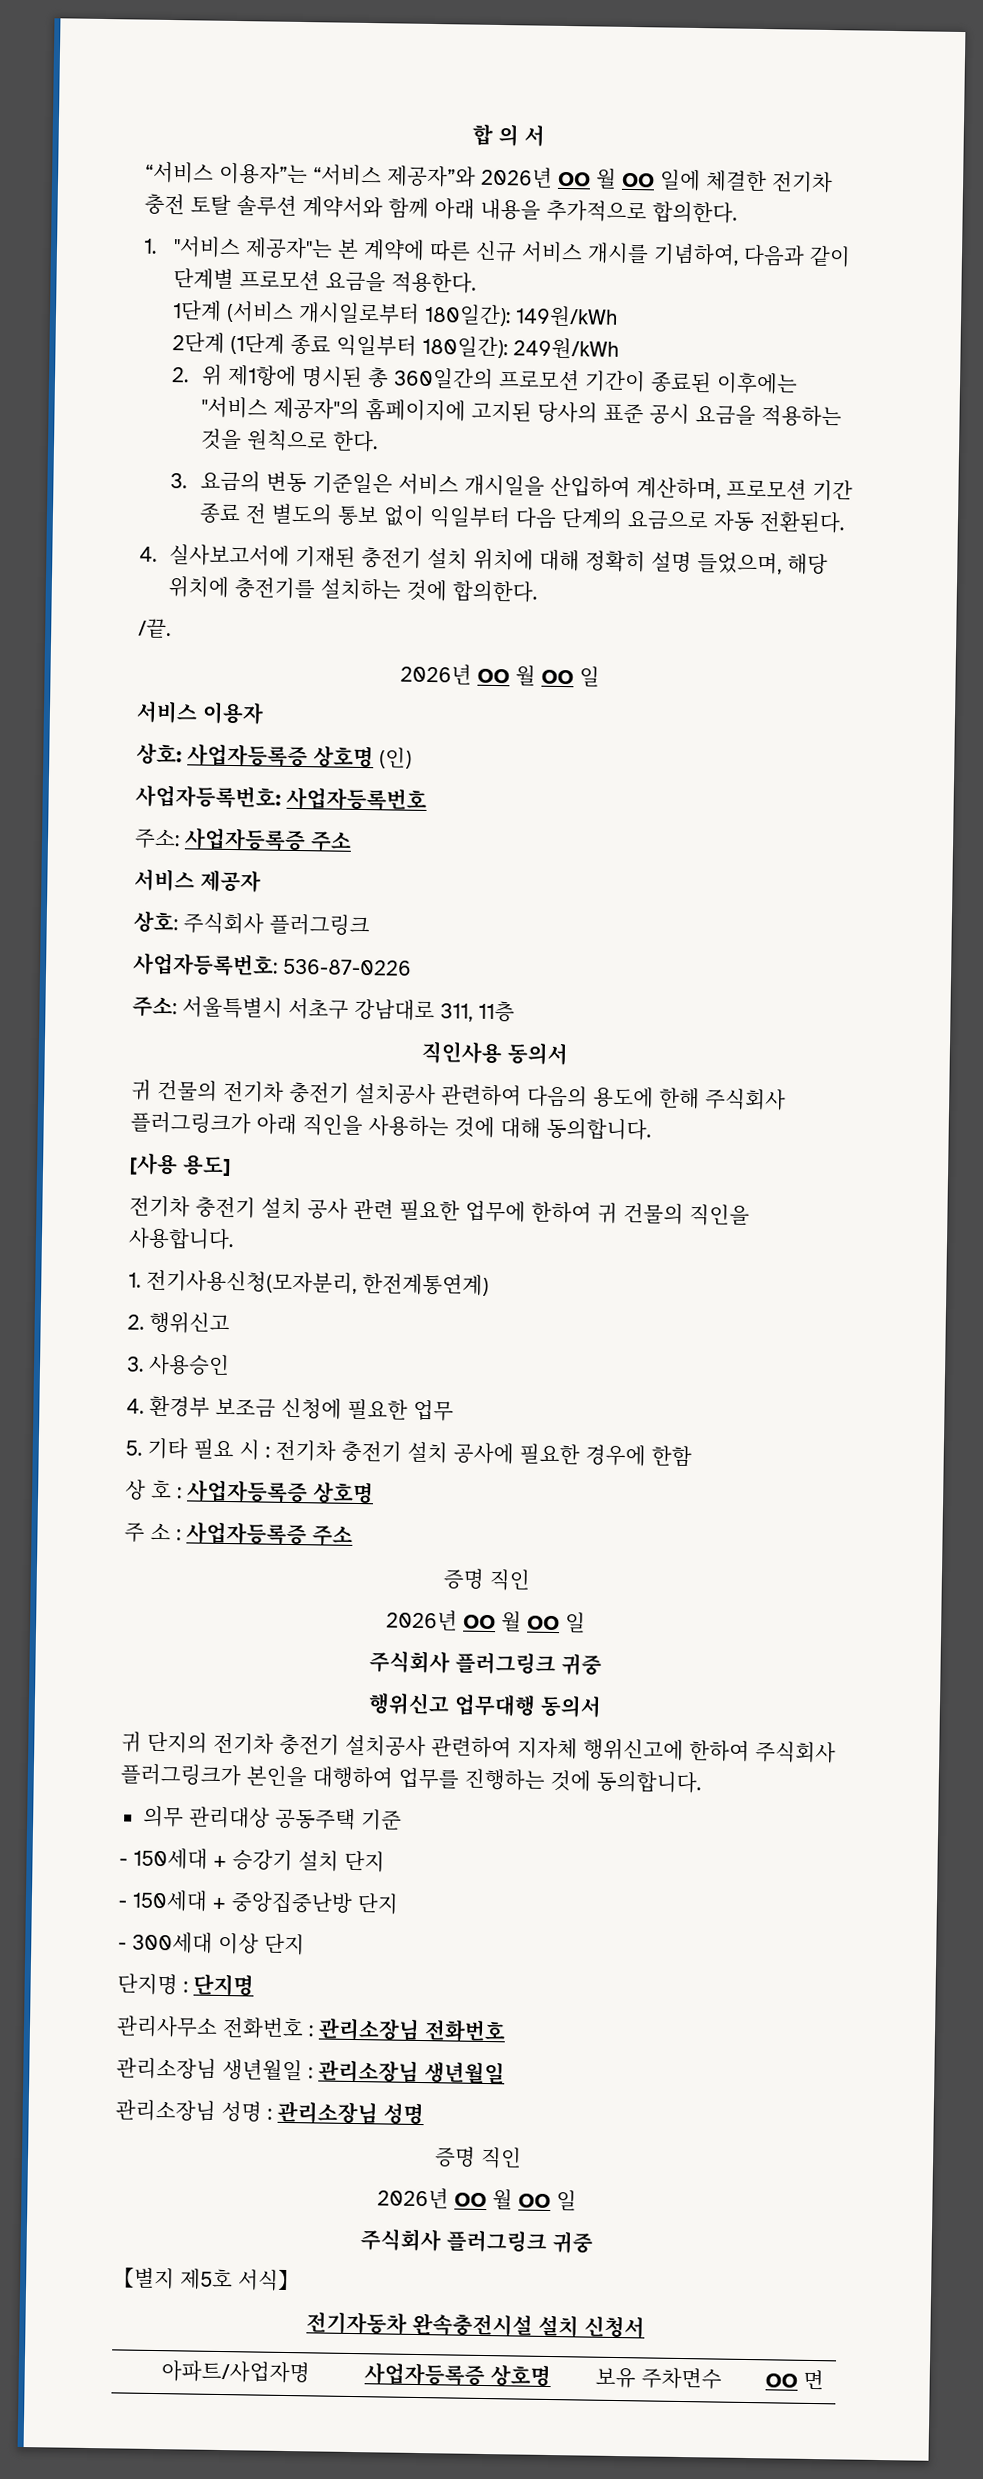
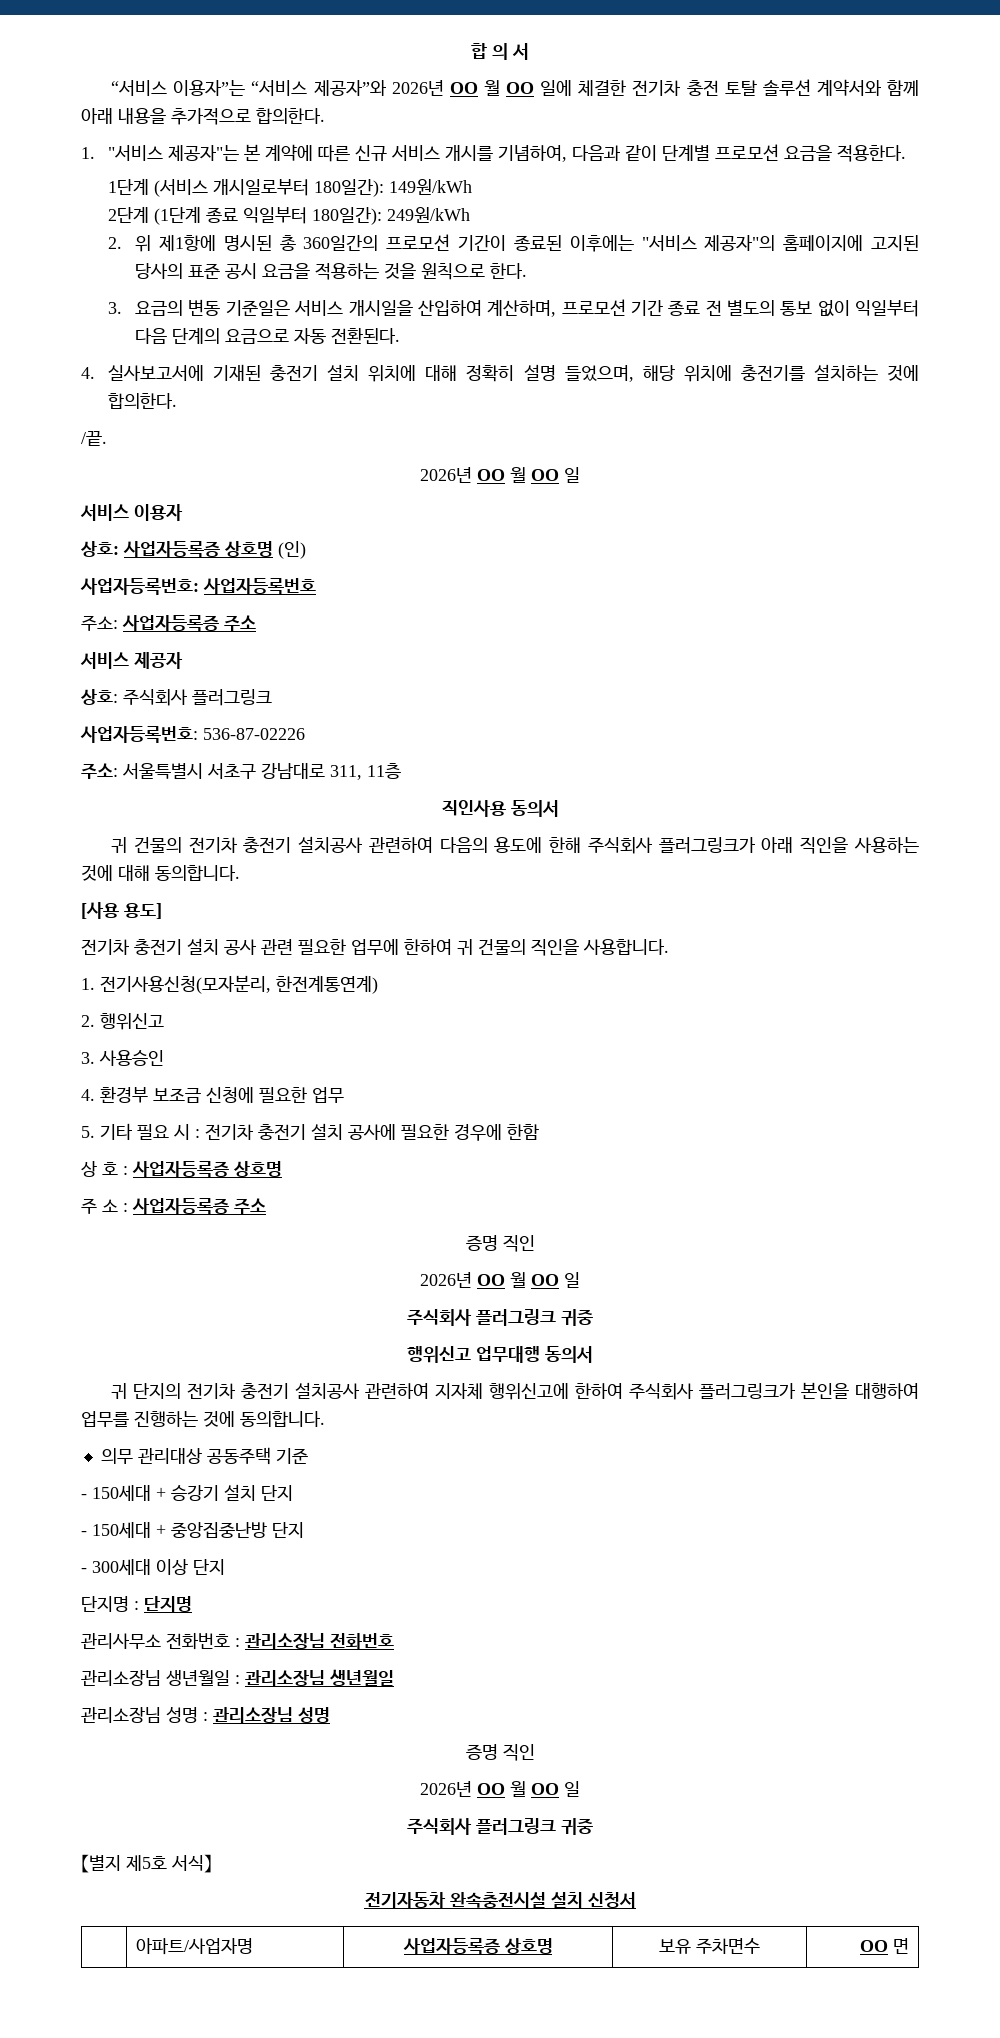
- 사업자등록번호: 536-87-0226
+ 사업자등록번호: 536-87-02226

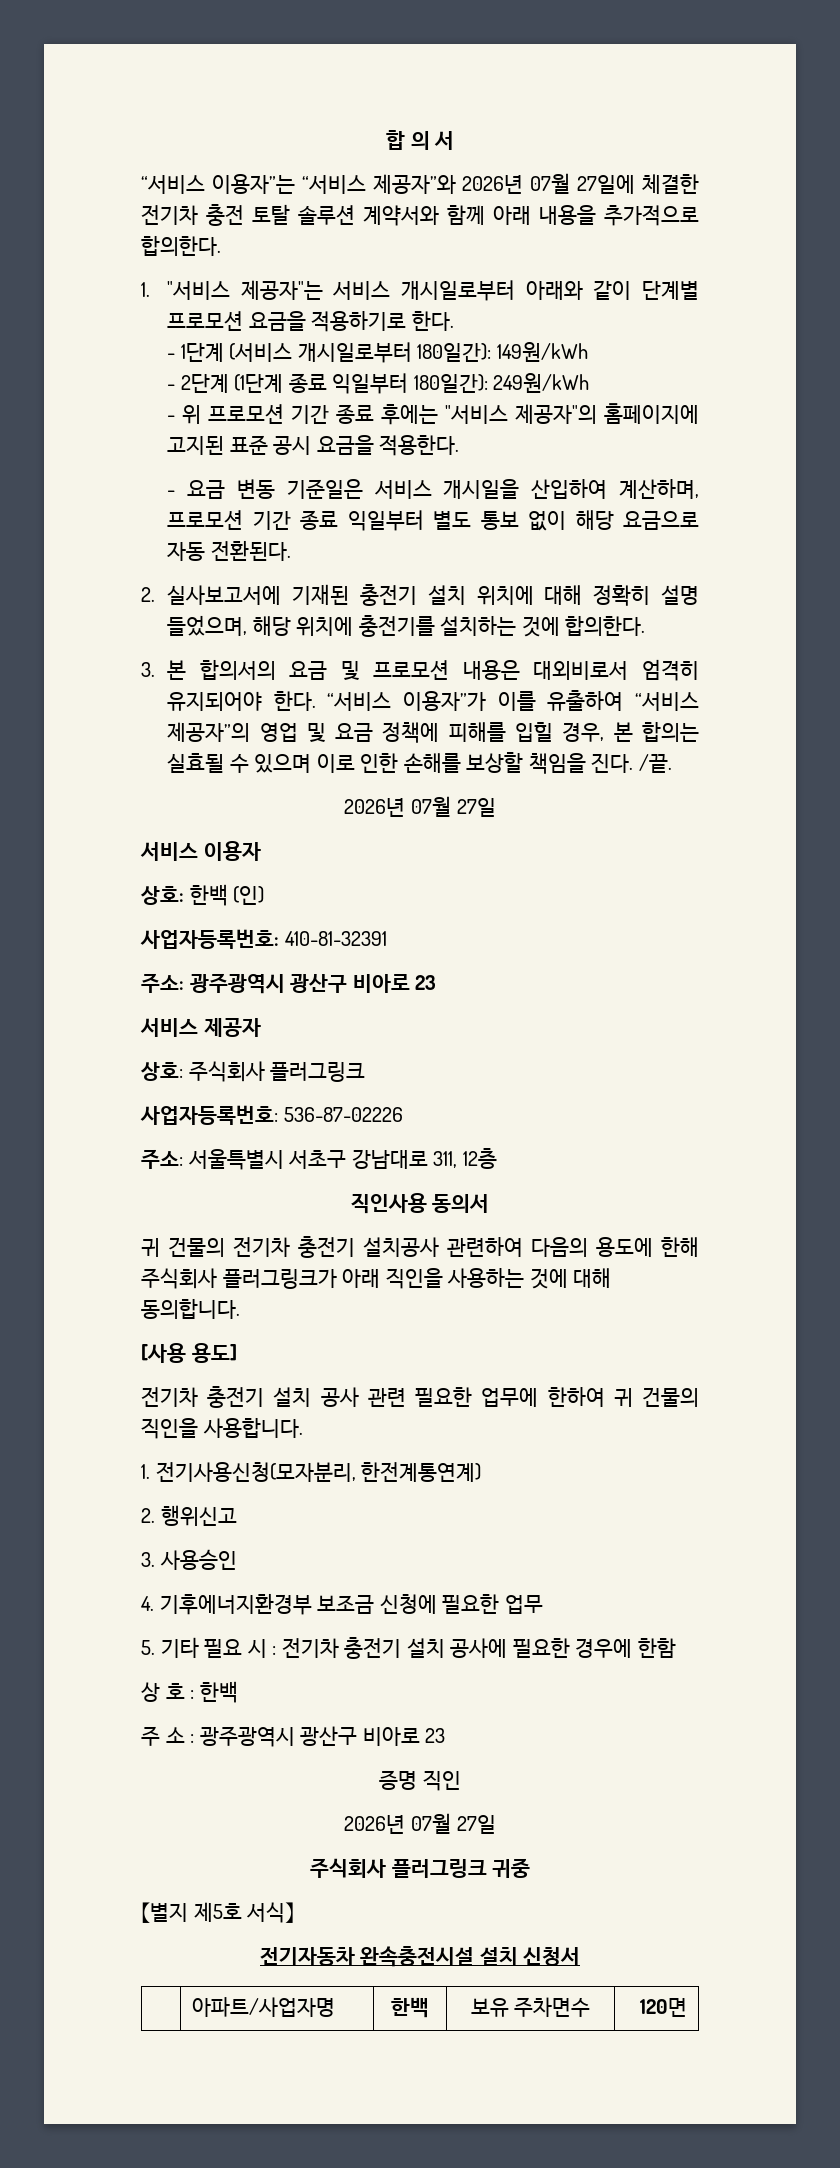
- “서비스 이용자”는 “서비스 제공자”와 2026년 OO 월 OO 일에 체결한 전기차 충전 토탈 솔루션 계약서와 함께 아래 내용을 추가적으로 합의한다.
+ “서비스 이용자”는 “서비스 제공자”와 2026년 07월 27일에 체결한 전기차 충전 토탈 솔루션 계약서와 함께 아래 내용을 추가적으로 합의한다.
- 1. "서비스 제공자"는 본 계약에 따른 신규 서비스 개시를 기념하여, 다음과 같이 단계별 프로모션 요금을 적용한다.
- 1단계 (서비스 개시일로부터 180일간): 149원/kWh
+ 1. "서비스 제공자"는 서비스 개시일로부터 아래와 같이 단계별 프로모션 요금을 적용하기로 한다.
+ - 1단계 (서비스 개시일로부터 180일간): 149원/kWh
- 2단계 (1단계 종료 익일부터 180일간): 249원/kWh
+ - 2단계 (1단계 종료 익일부터 180일간): 249원/kWh
- 2. 위 제1항에 명시된 총 360일간의 프로모션 기간이 종료된 이후에는 "서비스 제공자"의 홈페이지에 고지된 당사의 표준 공시 요금을 적용하는 것을 원칙으로 한다.
- 3. 요금의 변동 기준일은 서비스 개시일을 산입하여 계산하며, 프로모션 기간 종료 전 별도의 통보 없이 익일부터 다음 단계의 요금으로 자동 전환된다.
+ - 위 프로모션 기간 종료 후에는 "서비스 제공자"의 홈페이지에 고지된 표준 공시 요금을 적용한다.
+ - 요금 변동 기준일은 서비스 개시일을 산입하여 계산하며, 프로모션 기간 종료 익일부터 별도 통보 없이 해당 요금으로 자동 전환된다.
- 4. 실사보고서에 기재된 충전기 설치 위치에 대해 정확히 설명 들었으며, 해당 위치에 충전기를 설치하는 것에 합의한다.
+ 2. 실사보고서에 기재된 충전기 설치 위치에 대해 정확히 설명 들었으며, 해당 위치에 충전기를 설치하는 것에 합의한다.
- /끝.
- 2026년 OO 월 OO 일
+ 3. 본 합의서의 요금 및 프로모션 내용은 대외비로서 엄격히 유지되어야 한다. “서비스 이용자”가 이를 유출하여 “서비스 제공자”의 영업 및 요금 정책에 피해를 입힐 경우, 본 합의는 실효될 수 있으며 이로 인한 손해를 보상할 책임을 진다. /끝.
+ 2026년 07월 27일
- 상호: 사업자등록증 상호명 (인)
+ 상호: 한백 (인)
- 사업자등록번호: 사업자등록번호
- 주소: 사업자등록증 주소
+ 사업자등록번호: 410-81-32391
+ 주소: 광주광역시 광산구 비아로 23
- 주소: 서울특별시 서초구 강남대로 311, 11층
+ 주소: 서울특별시 서초구 강남대로 311, 12층
- 4. 환경부 보조금 신청에 필요한 업무
+ 4. 기후에너지환경부 보조금 신청에 필요한 업무
- 상 호 : 사업자등록증 상호명
+ 상 호 : 한백
- 주 소 : 사업자등록증 주소
+ 주 소 : 광주광역시 광산구 비아로 23
  증명 직인
- 2026년 OO 월 OO 일
- 주식회사 플러그링크 귀중
- 행위신고 업무대행 동의서
- 귀 단지의 전기차 충전기 설치공사 관련하여 지자체 행위신고에 한하여 주식회사 플러그링크가 본인을 대행하여 업무를 진행하는 것에 동의합니다.
- 의무 관리대상 공동주택 기준
- - 150세대 + 승강기 설치 단지
- - 150세대 + 중앙집중난방 단지
- - 300세대 이상 단지
- 단지명 : 단지명
- 관리사무소 전화번호 : 관리소장님 전화번호
- 관리소장님 생년월일 : 관리소장님 생년월일
- 관리소장님 성명 : 관리소장님 성명
- 증명 직인
- 2026년 OO 월 OO 일
+ 2026년 07월 27일
- | 아파트/사업자명 | 사업자등록증 상호명 | 보유 주차면수 | OO 면
+ | 아파트/사업자명 | 한백 | 보유 주차면수 | 120면

